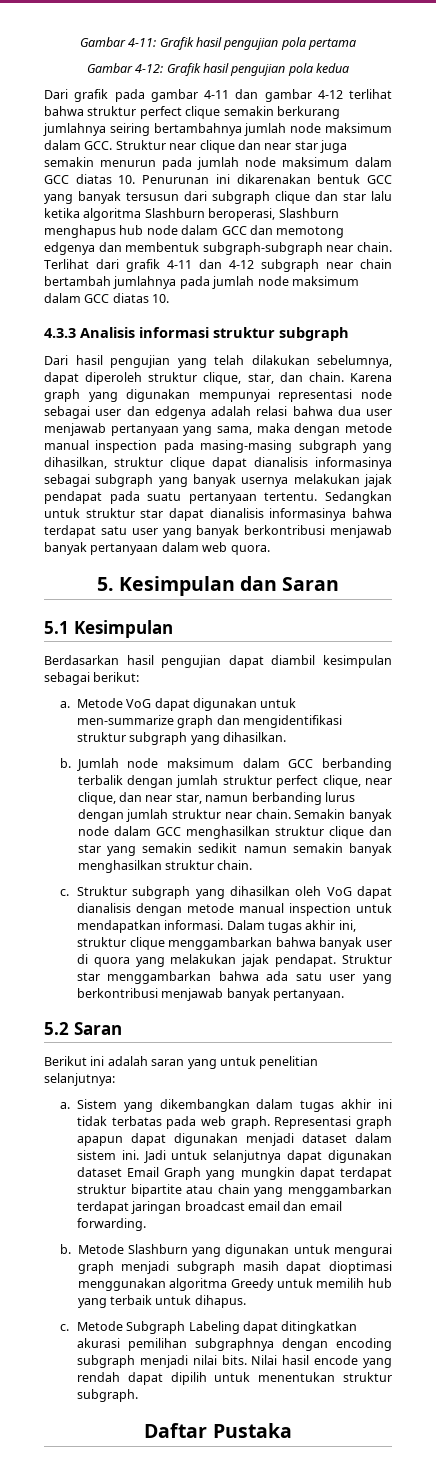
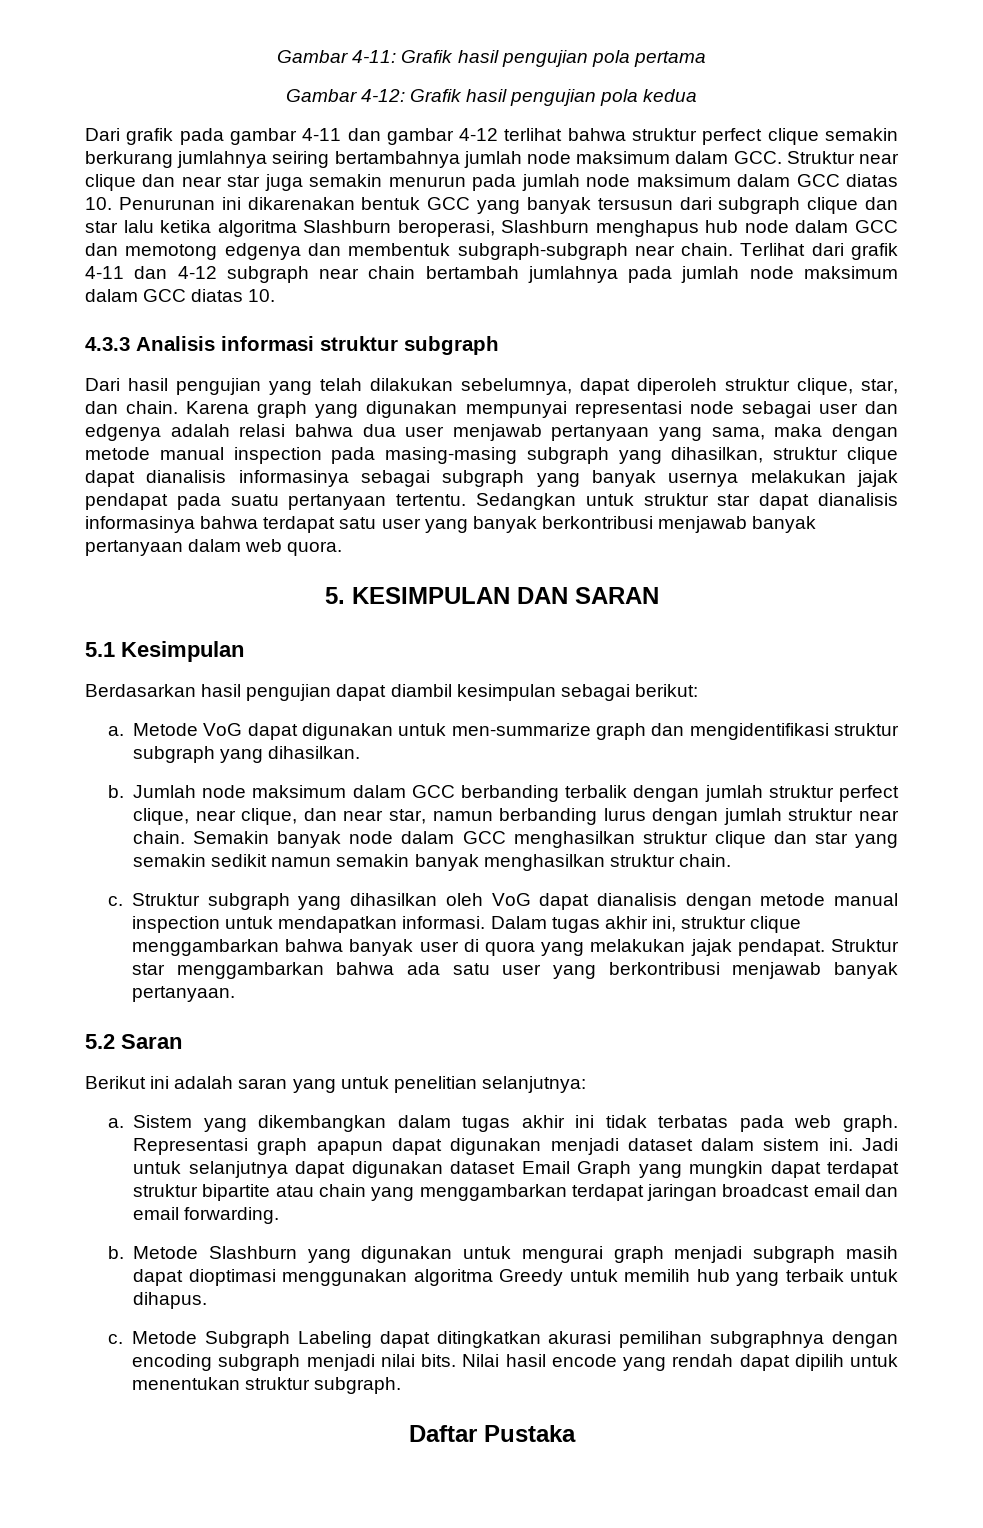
- 5. Kesimpulan dan Saran
+ 5. KESIMPULAN DAN SARAN

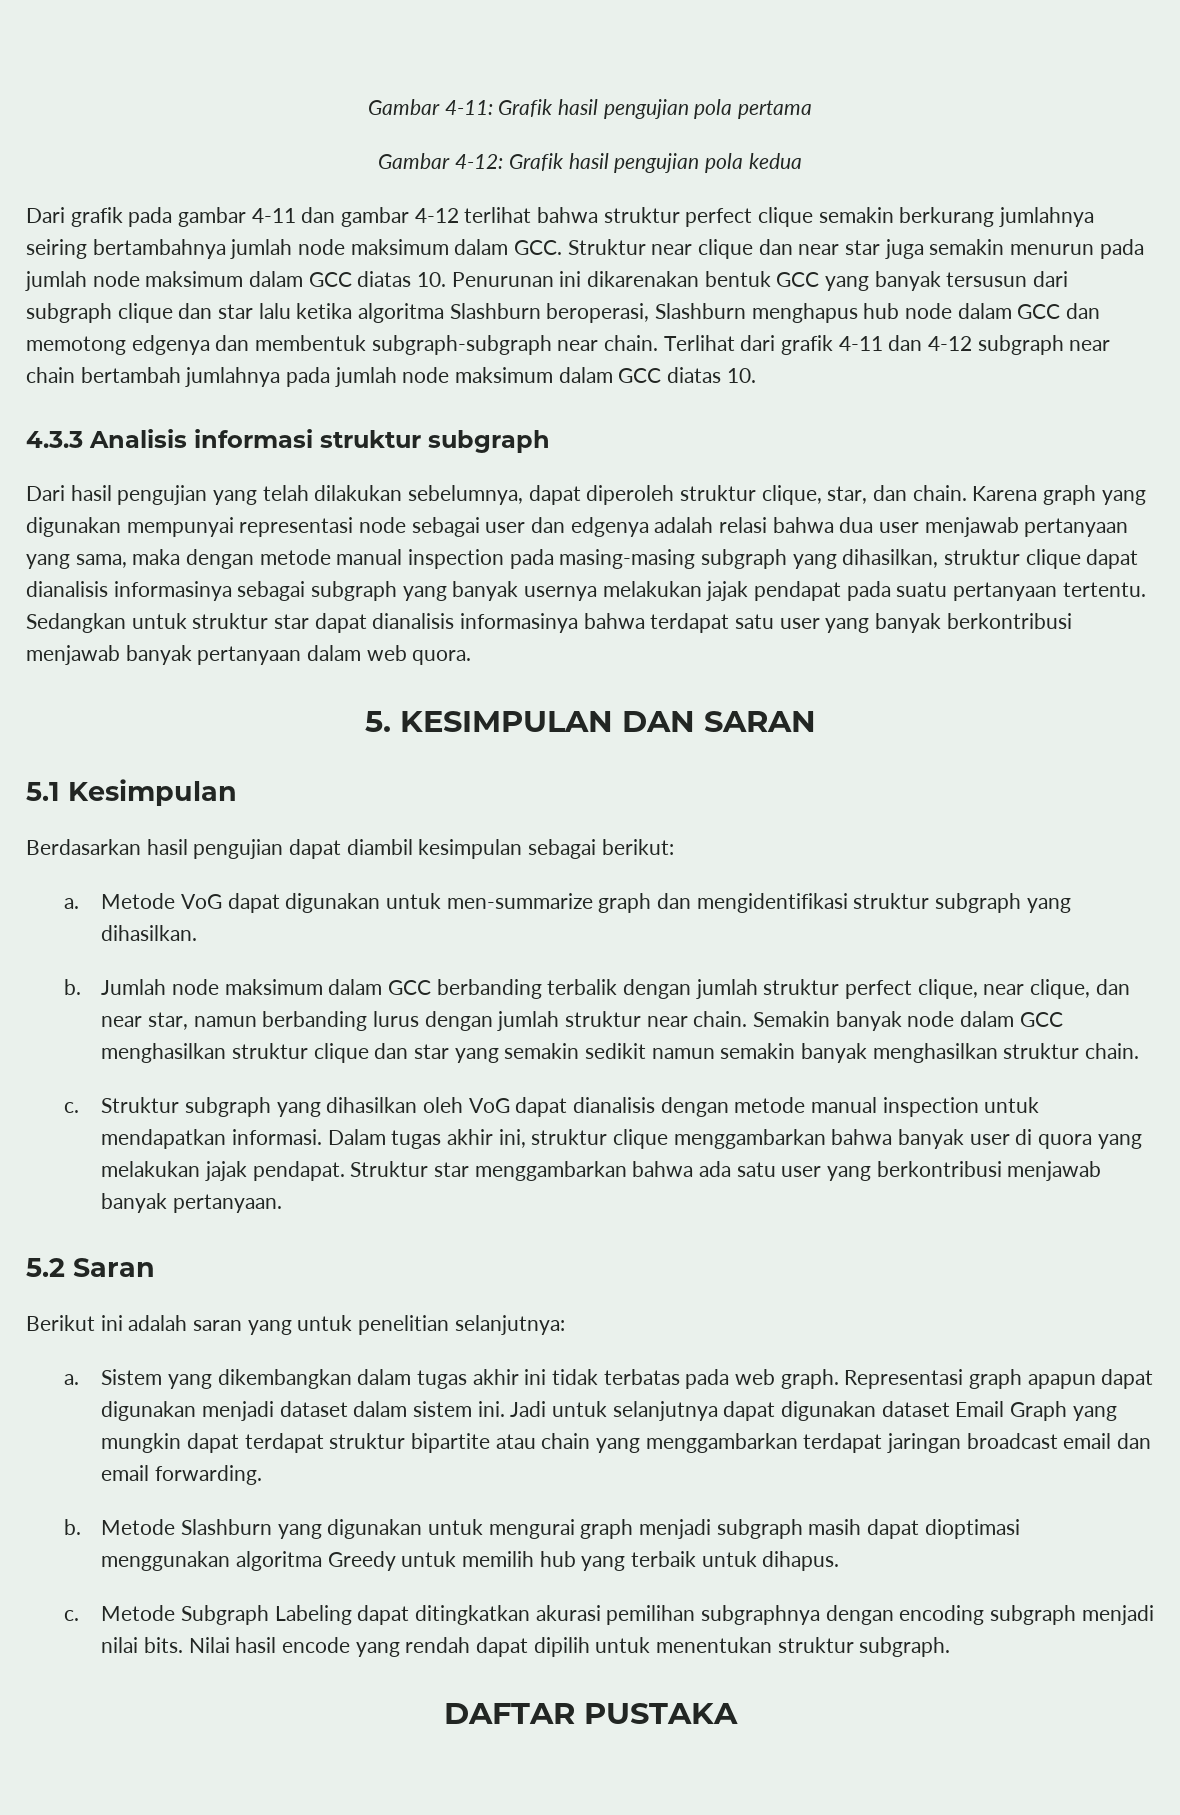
- Daftar Pustaka
+ DAFTAR PUSTAKA

